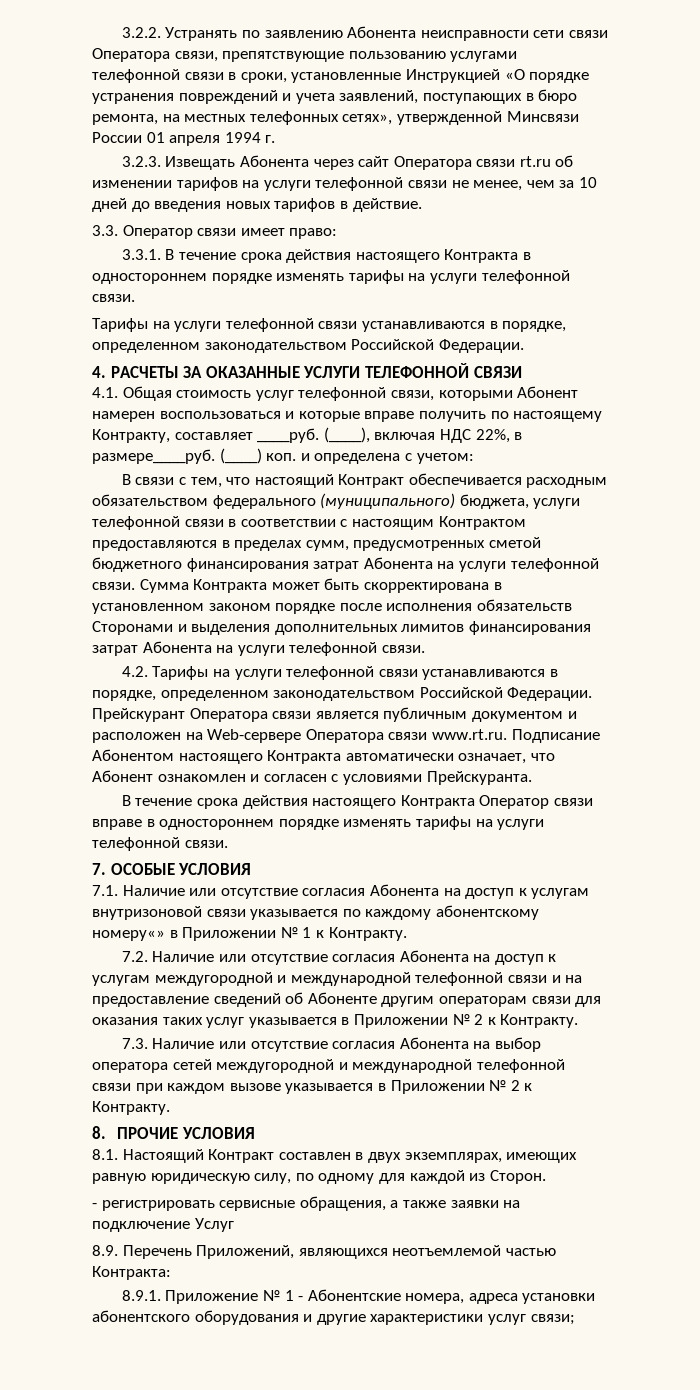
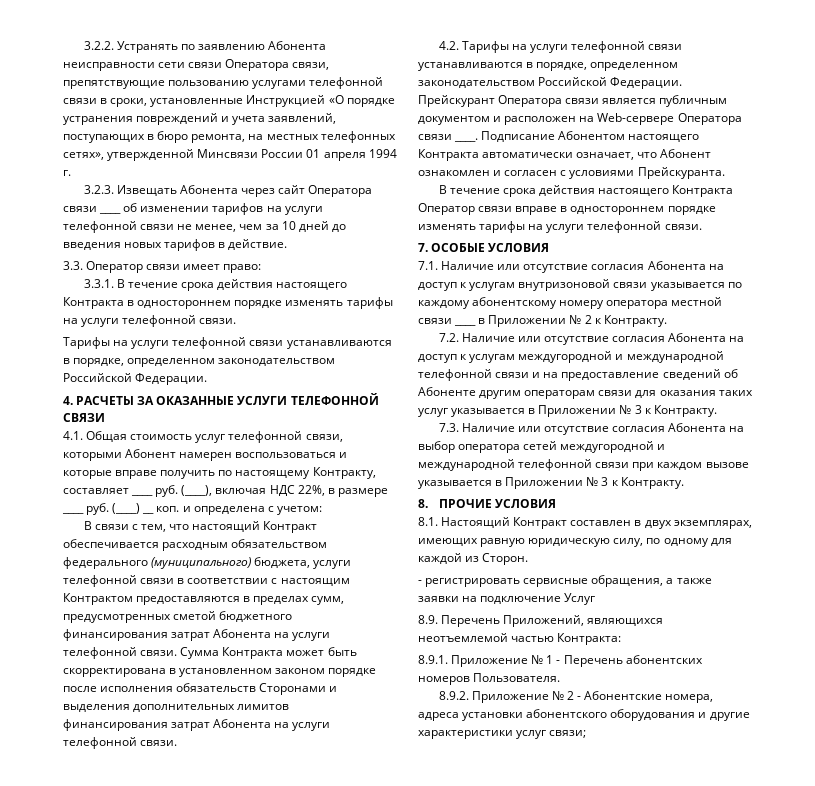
- 3.2.3. Извещать Абонента через сайт Оператора связи rt.ru об изменении тарифов на услуги телефонной связи не менее, чем за 10 дней до введения новых тарифов в действие.
+ 3.2.3. Извещать Абонента через сайт Оператора связи ____ об изменении тарифов на услуги телефонной связи не менее, чем за 10 дней до введения новых тарифов в действие.
- 4.1. Общая стоимость услуг телефонной связи, которыми Абонент намерен воспользоваться и которые вправе получить по настоящему Контракту, составляет ____руб. (____), включая НДС 22%, в размере____руб. (____) коп. и определена с учетом:
+ 4.1. Общая стоимость услуг телефонной связи, которыми Абонент намерен воспользоваться и которые вправе получить по настоящему Контракту, составляет ____ руб. (____), включая НДС 22%, в размере ____ руб. (____) __ коп. и определена с учетом:
- Прейскурант Оператора связи является публичным документом и расположен на Web-сервере Оператора связи www.rt.ru. Подписание Абонентом настоящего Контракта автоматически означает, что Абонент ознакомлен и согласен с условиями Прейскуранта.
+ Прейскурант Оператора связи является публичным документом и расположен на Web-сервере Оператора связи ____. Подписание Абонентом настоящего Контракта автоматически означает, что Абонент ознакомлен и согласен с условиями Прейскуранта.
- 7.1. Наличие или отсутствие согласия Абонента на доступ к услугам внутризоновой связи указывается по каждому абонентскому номеру«» в Приложении № 1 к Контракту.
+ 7.1. Наличие или отсутствие согласия Абонента на доступ к услугам внутризоновой связи указывается по каждому абонентскому номеру оператора местной связи ____ в Приложении № 2 к Контракту.
- 7.2. Наличие или отсутствие согласия Абонента на доступ к услугам междугородной и международной телефонной связи и на предоставление сведений об Абоненте другим операторам связи для оказания таких услуг указывается в Приложении № 2 к Контракту.
+ 7.2. Наличие или отсутствие согласия Абонента на доступ к услугам междугородной и международной телефонной связи и на предоставление сведений об Абоненте другим операторам связи для оказания таких услуг указывается в Приложении № 3 к Контракту.
- 7.3. Наличие или отсутствие согласия Абонента на выбор оператора сетей междугородной и международной телефонной связи при каждом вызове указывается в Приложении № 2 к Контракту.
+ 7.3. Наличие или отсутствие согласия Абонента на выбор оператора сетей междугородной и международной телефонной связи при каждом вызове указывается в Приложении № 3 к Контракту.
- 8.9.1. Приложение № 1 - Абонентские номера, адреса установки абонентского оборудования и другие характеристики услуг связи;
+ 8.9.1. Приложение № 1 - Перечень абонентских номеров Пользователя.
+ 8.9.2. Приложение № 2 - Абонентские номера, адреса установки абонентского оборудования и другие характеристики услуг связи;

